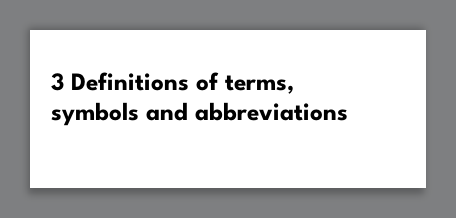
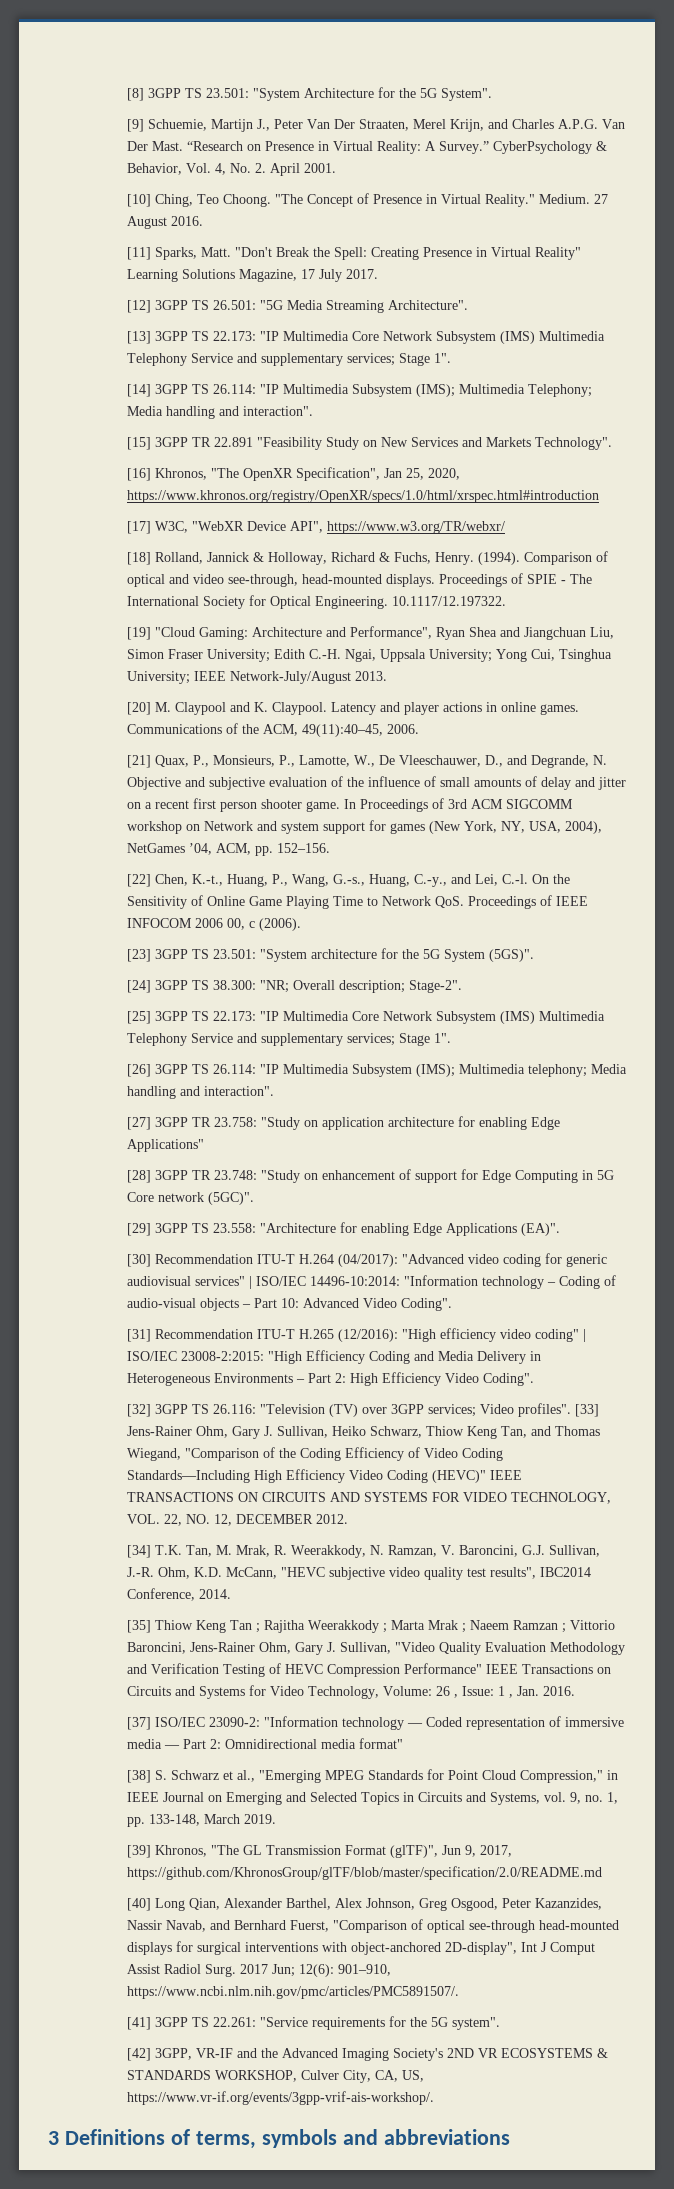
+ [8] 3GPP TS 23.501: "System Architecture for the 5G System".
+ [9] Schuemie, Martijn J., Peter Van Der Straaten, Merel Krijn, and Charles A.P.G. Van Der Mast. “Research on Presence in Virtual Reality: A Survey.” CyberPsychology & Behavior, Vol. 4, No. 2. April 2001.
+ [10] Ching, Teo Choong. "The Concept of Presence in Virtual Reality." Medium. 27 August 2016.
+ [11] Sparks, Matt. "Don't Break the Spell: Creating Presence in Virtual Reality" Learning Solutions Magazine, 17 July 2017.
+ [12] 3GPP TS 26.501: "5G Media Streaming Architecture".
+ [13] 3GPP TS 22.173: "IP Multimedia Core Network Subsystem (IMS) Multimedia Telephony Service and supplementary services; Stage 1".
+ [14] 3GPP TS 26.114: "IP Multimedia Subsystem (IMS); Multimedia Telephony; Media handling and interaction".
+ [15] 3GPP TR 22.891 "Feasibility Study on New Services and Markets Technology".
+ [16] Khronos, "The OpenXR Specification", Jan 25, 2020, https://www.khronos.org/registry/OpenXR/specs/1.0/html/xrspec.html#introduction
+ [17] W3C, "WebXR Device API", https://www.w3.org/TR/webxr/
+ [18] Rolland, Jannick & Holloway, Richard & Fuchs, Henry. (1994). Comparison of optical and video see-through, head-mounted displays. Proceedings of SPIE - The International Society for Optical Engineering. 10.1117/12.197322.
+ [19] "Cloud Gaming: Architecture and Performance", Ryan Shea and Jiangchuan Liu, Simon Fraser University; Edith C.-H. Ngai, Uppsala University; Yong Cui, Tsinghua University; IEEE Network-July/August 2013.
+ [20] M. Claypool and K. Claypool. Latency and player actions in online games. Communications of the ACM, 49(11):40–45, 2006.
+ [21] Quax, P., Monsieurs, P., Lamotte, W., De Vleeschauwer, D., and Degrande, N. Objective and subjective evaluation of the influence of small amounts of delay and jitter on a recent first person shooter game. In Proceedings of 3rd ACM SIGCOMM workshop on Network and system support for games (New York, NY, USA, 2004), NetGames ’04, ACM, pp. 152–156.
+ [22] Chen, K.-t., Huang, P., Wang, G.-s., Huang, C.-y., and Lei, C.-l. On the Sensitivity of Online Game Playing Time to Network QoS. Proceedings of IEEE INFOCOM 2006 00, c (2006).
+ [23] 3GPP TS 23.501: "System architecture for the 5G System (5GS)".
+ [24] 3GPP TS 38.300: "NR; Overall description; Stage-2".
+ [25] 3GPP TS 22.173: "IP Multimedia Core Network Subsystem (IMS) Multimedia Telephony Service and supplementary services; Stage 1".
+ [26] 3GPP TS 26.114: "IP Multimedia Subsystem (IMS); Multimedia telephony; Media handling and interaction".
+ [27] 3GPP TR 23.758: "Study on application architecture for enabling Edge Applications"
+ [28] 3GPP TR 23.748: "Study on enhancement of support for Edge Computing in 5G Core network (5GC)".
+ [29] 3GPP TS 23.558: "Architecture for enabling Edge Applications (EA)".
+ [30] Recommendation ITU-T H.264 (04/2017): "Advanced video coding for generic audiovisual services" | ISO/IEC 14496-10:2014: "Information technology – Coding of audio-visual objects – Part 10: Advanced Video Coding".
+ [31] Recommendation ITU-T H.265 (12/2016): "High efficiency video coding" | ISO/IEC 23008-2:2015: "High Efficiency Coding and Media Delivery in Heterogeneous Environments – Part 2: High Efficiency Video Coding".
+ [32] 3GPP TS 26.116: "Television (TV) over 3GPP services; Video profiles". [33] Jens-Rainer Ohm, Gary J. Sullivan, Heiko Schwarz, Thiow Keng Tan, and Thomas Wiegand, "Comparison of the Coding Efficiency of Video Coding Standards—Including High Efficiency Video Coding (HEVC)" IEEE TRANSACTIONS ON CIRCUITS AND SYSTEMS FOR VIDEO TECHNOLOGY, VOL. 22, NO. 12, DECEMBER 2012.
+ [34] T.K. Tan, M. Mrak, R. Weerakkody, N. Ramzan, V. Baroncini, G.J. Sullivan, J.-R. Ohm, K.D. McCann, "HEVC subjective video quality test results", IBC2014 Conference, 2014.
+ [35] Thiow Keng Tan ; Rajitha Weerakkody ; Marta Mrak ; Naeem Ramzan ; Vittorio Baroncini, Jens-Rainer Ohm, Gary J. Sullivan, "Video Quality Evaluation Methodology and Verification Testing of HEVC Compression Performance" IEEE Transactions on Circuits and Systems for Video Technology, Volume: 26 , Issue: 1 , Jan. 2016.
+ [37] ISO/IEC 23090-2: "Information technology — Coded representation of immersive media — Part 2: Omnidirectional media format"
+ [38] S. Schwarz et al., "Emerging MPEG Standards for Point Cloud Compression," in IEEE Journal on Emerging and Selected Topics in Circuits and Systems, vol. 9, no. 1, pp. 133-148, March 2019.
+ [39] Khronos, "The GL Transmission Format (glTF)", Jun 9, 2017, https://github.com/KhronosGroup/glTF/blob/master/specification/2.0/README.md
+ [40] Long Qian, Alexander Barthel, Alex Johnson, Greg Osgood, Peter Kazanzides, Nassir Navab, and Bernhard Fuerst, "Comparison of optical see-through head-mounted displays for surgical interventions with object-anchored 2D-display", Int J Comput Assist Radiol Surg. 2017 Jun; 12(6): 901–910, https://www.ncbi.nlm.nih.gov/pmc/articles/PMC5891507/.
+ [41] 3GPP TS 22.261: "Service requirements for the 5G system".
+ [42] 3GPP, VR-IF and the Advanced Imaging Society's 2ND VR ECOSYSTEMS & STANDARDS WORKSHOP, Culver City, CA, US, https://www.vr-if.org/events/3gpp-vrif-ais-workshop/.

